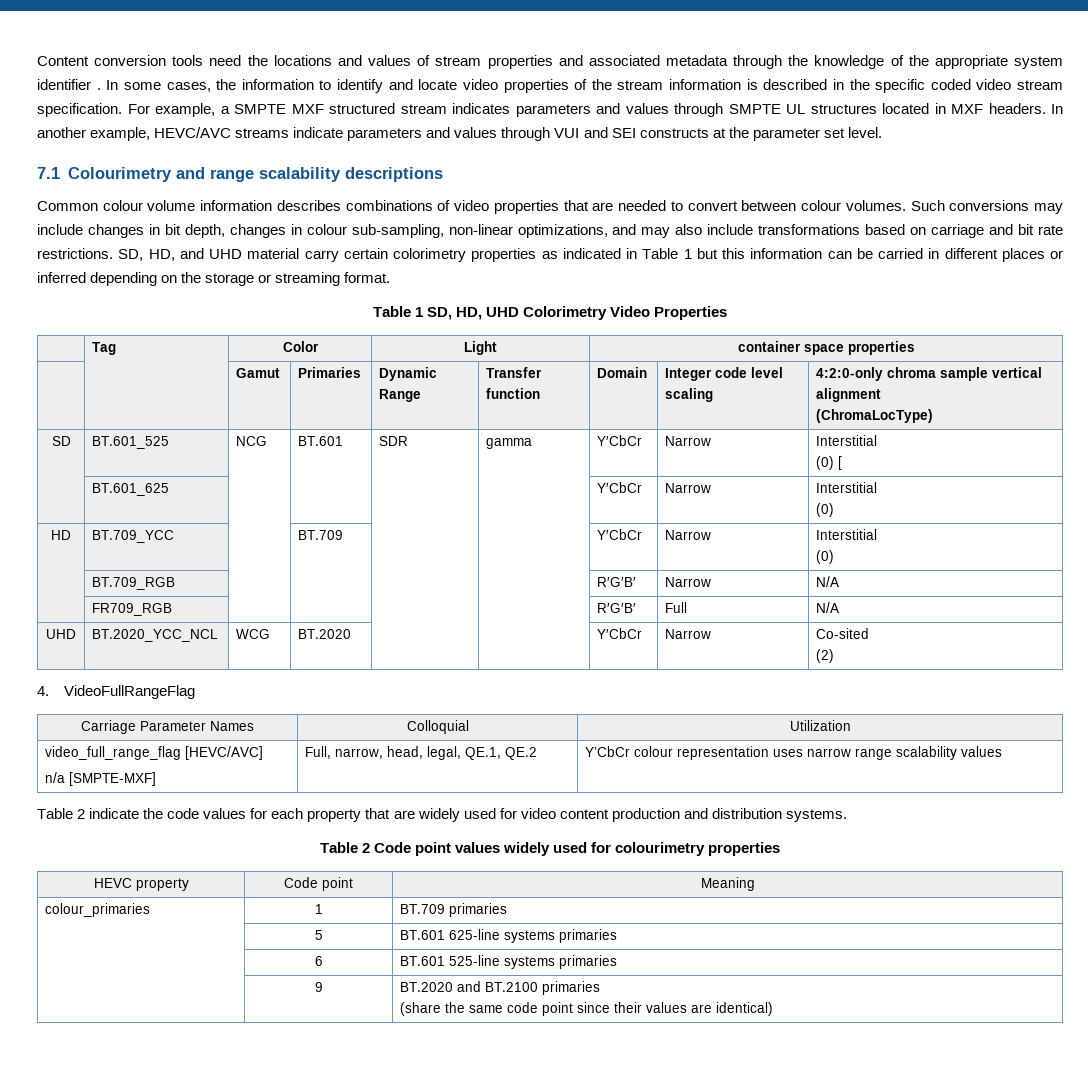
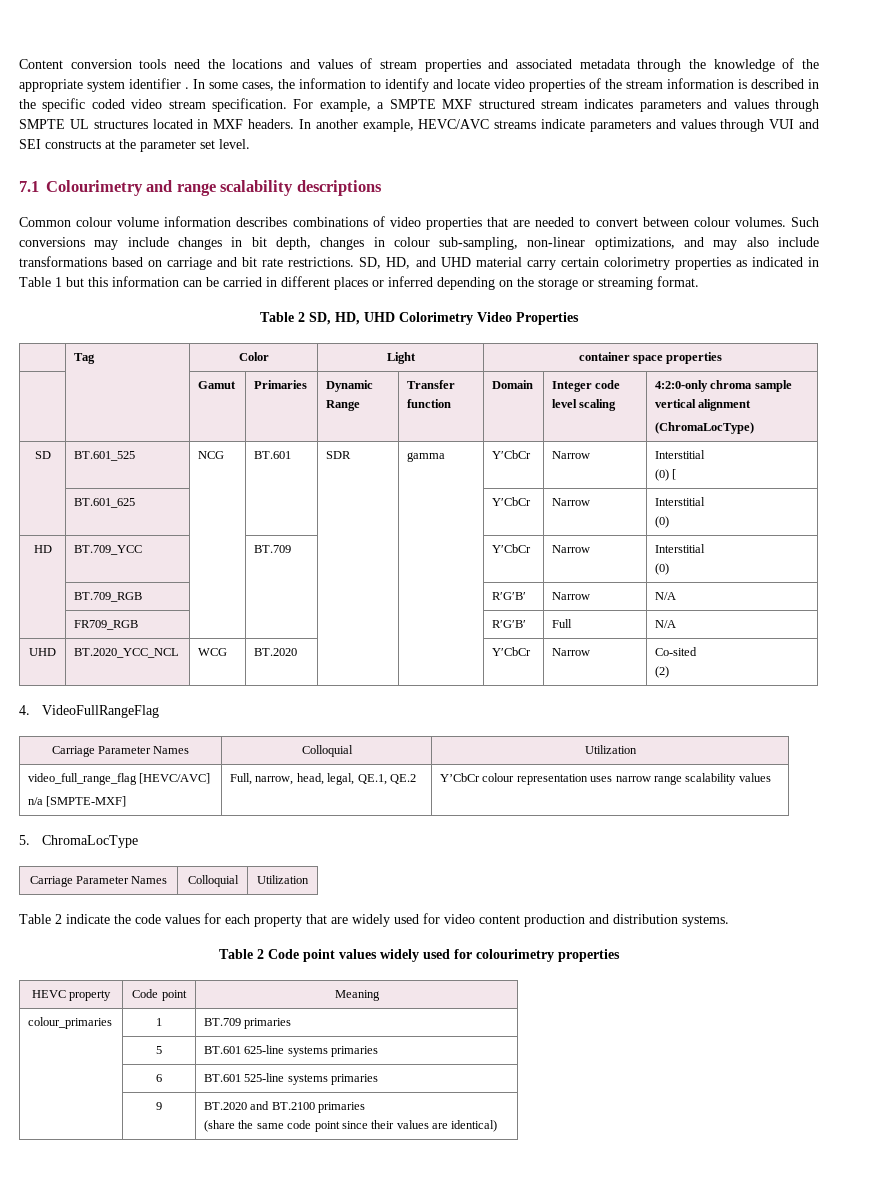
- Table 1 SD, HD, UHD Colorimetry Video Properties
+ Table 2 SD, HD, UHD Colorimetry Video Properties
+ 5. ChromaLocType
+ Carriage Parameter Names | Colloquial | Utilization

